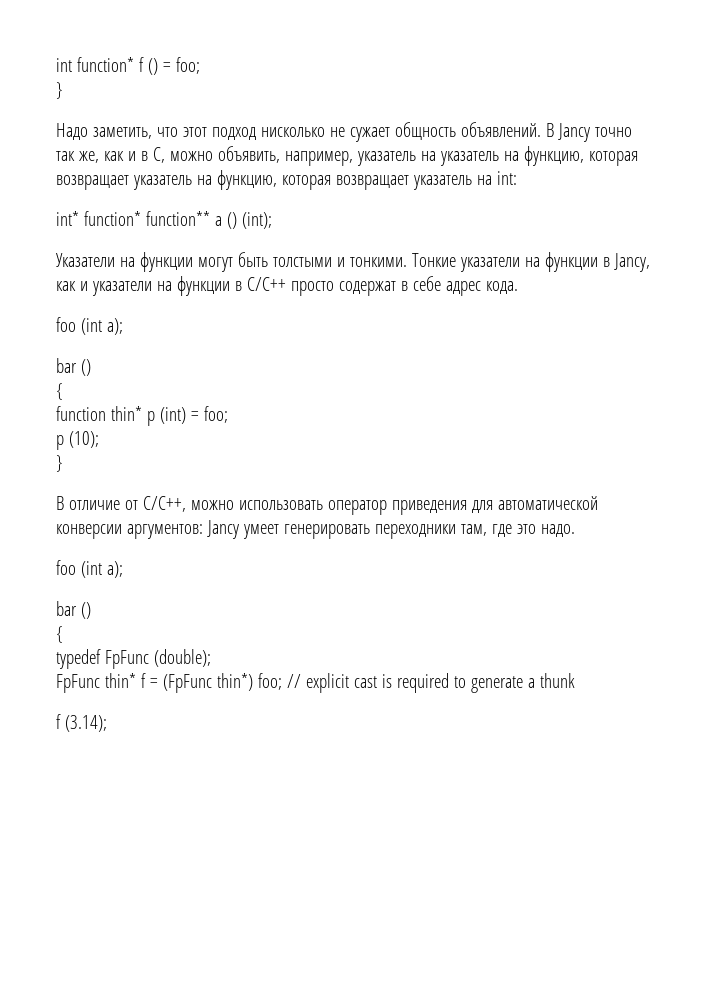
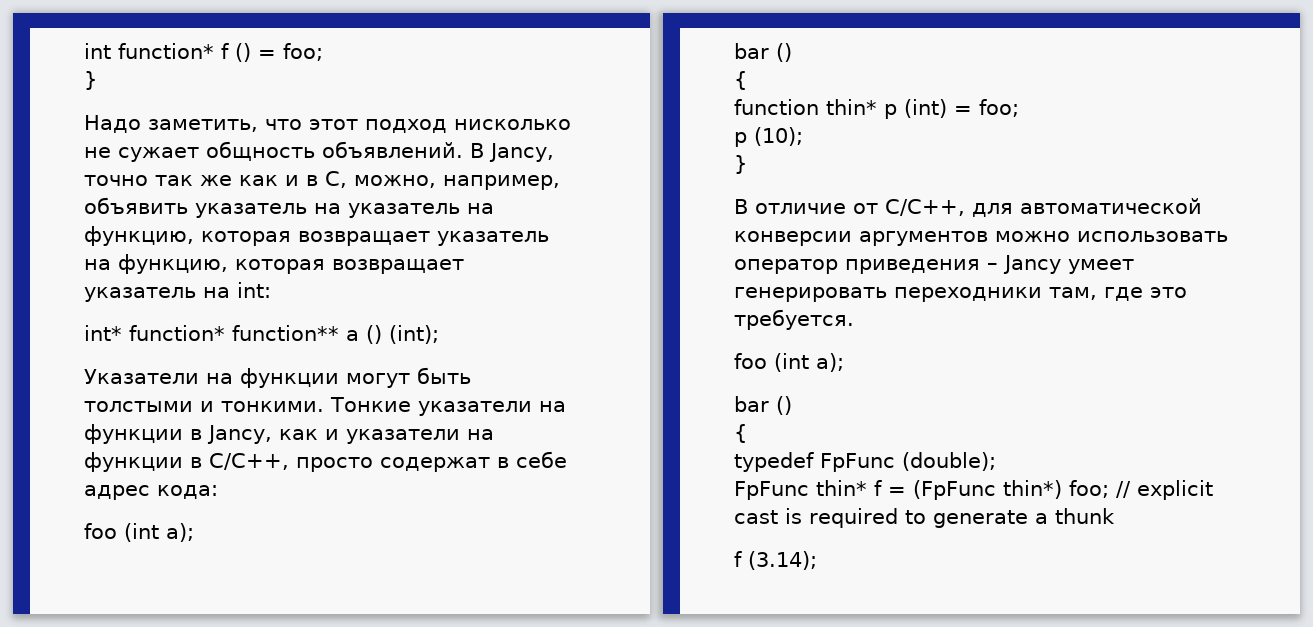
- В Jancy точно так же, как и в C, можно объявить, например, указатель на указатель на функцию, которая возвращает указатель на функцию, которая возвращает указатель на int:
+ В Jancy, точно так же как и в C, можно, например, объявить указатель на указатель на функцию, которая возвращает указатель на функцию, которая возвращает указатель на int:
- Тонкие указатели на функции в Jancy, как и указатели на функции в C/C++ просто содержат в себе адрес кода.
+ Тонкие указатели на функции в Jancy, как и указатели на функции в C/C++, просто содержат в себе адрес кода:
- В отличие от C/C++, можно использовать оператор приведения для автоматической конверсии аргументов: Jancy умеет генерировать переходники там, где это надо.
+ В отличие от C/C++, для автоматической конверсии аргументов можно использовать оператор приведения – Jancy умеет генерировать переходники там, где это требуется.

